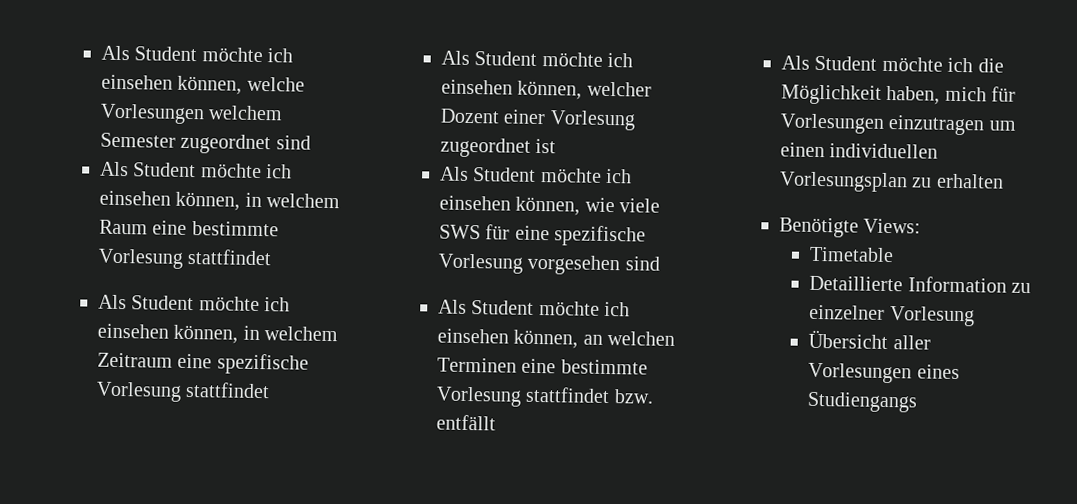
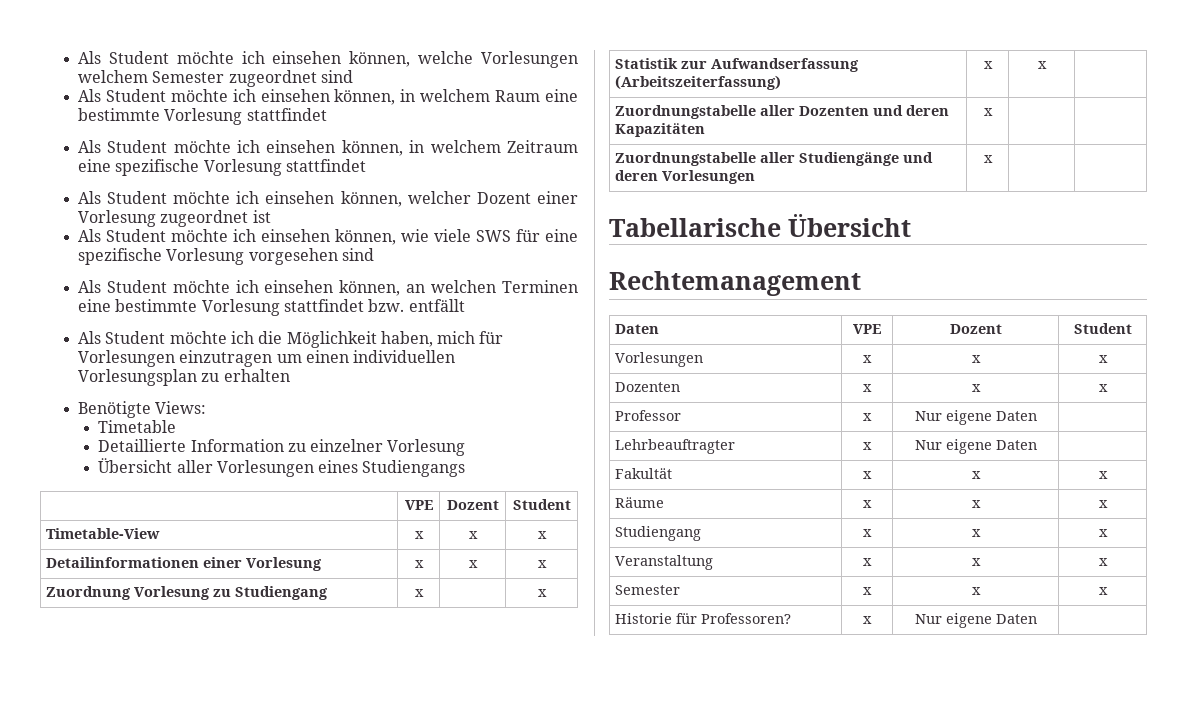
  Übersicht aller Vorlesungen eines Studiengangs
+ | VPE | Dozent | Student
+ Timetable-View | x | x | x
+ Detailinformationen einer Vorlesung | x | x | x
+ Zuordnung Vorlesung zu Studiengang | x | | x
+ Statistik zur Aufwandserfassung (Arbeitszeiterfassung) | x | x |
+ Zuordnungstabelle aller Dozenten und deren Kapazitäten | x | |
+ Zuordnungstabelle aller Studiengänge und deren Vorlesungen | x | |
+ Tabellarische Übersicht
+ Rechtemanagement
+ Daten | VPE | Dozent | Student
+ Vorlesungen | x | x | x
+ Dozenten | x | x | x
+ Professor | x | Nur eigene Daten |
+ Lehrbeauftragter | x | Nur eigene Daten |
+ Fakultät | x | x | x
+ Räume | x | x | x
+ Studiengang | x | x | x
+ Veranstaltung | x | x | x
+ Semester | x | x | x
+ Historie für Professoren? | x | Nur eigene Daten |

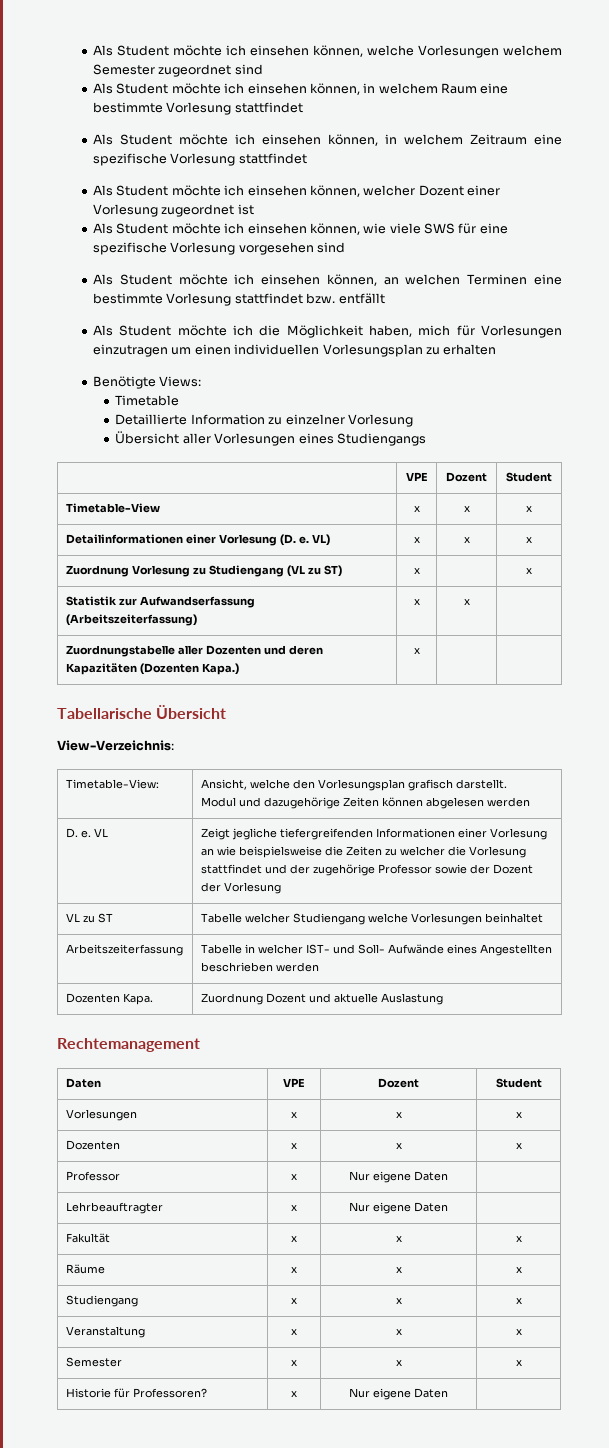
- Detailinformationen einer Vorlesung | x | x | x
+ Detailinformationen einer Vorlesung (D. e. VL) | x | x | x
- Zuordnung Vorlesung zu Studiengang | x | | x
+ Zuordnung Vorlesung zu Studiengang (VL zu ST) | x | | x
- Zuordnungstabelle aller Dozenten und deren Kapazitäten | x | |
- Zuordnungstabelle aller Studiengänge und deren Vorlesungen | x | |
+ Zuordnungstabelle aller Dozenten und deren Kapazitäten (Dozenten Kapa.) | x | |
  Tabellarische Übersicht
+ View-Verzeichnis:
+ Timetable-View: | Ansicht, welche den Vorlesungsplan grafisch darstellt.
+ Modul und dazugehörige Zeiten können abgelesen werden
+ D. e. VL | Zeigt jegliche tiefergreifenden Informationen einer Vorlesung an wie beispielsweise die Zeiten zu welcher die Vorlesung stattfindet und der zugehörige Professor sowie der Dozent der Vorlesung
+ VL zu ST | Tabelle welcher Studiengang welche Vorlesungen beinhaltet
+ Arbeitszeiterfassung | Tabelle in welcher IST- und Soll- Aufwände eines Angestellten beschrieben werden
+ Dozenten Kapa. | Zuordnung Dozent und aktuelle Auslastung

